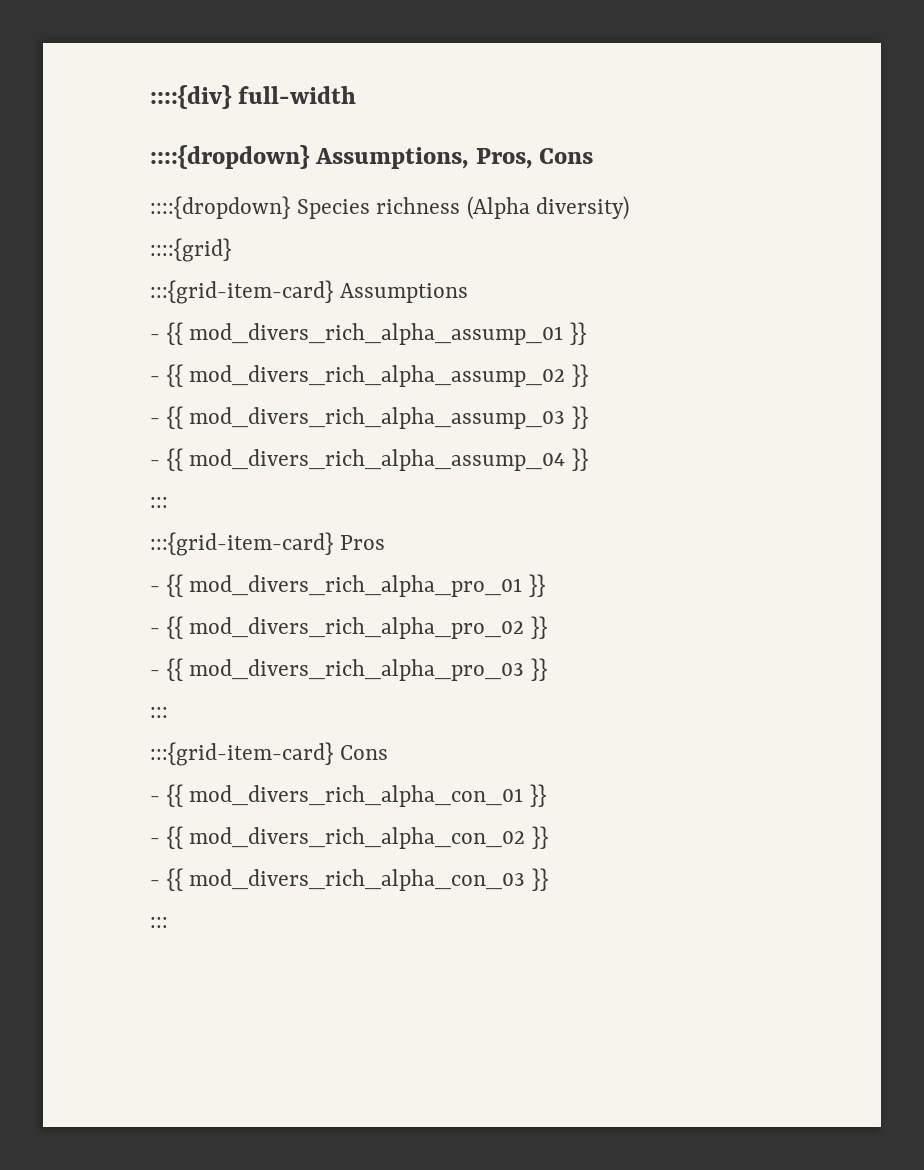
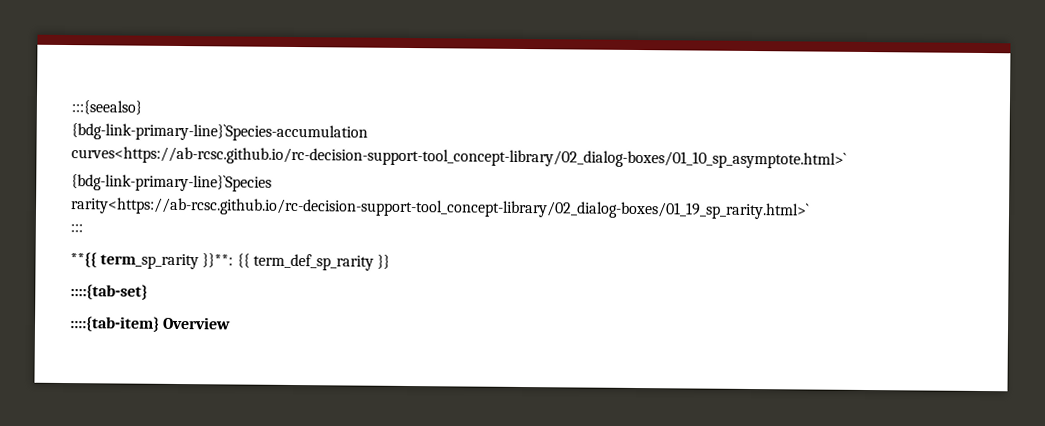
- ::::{div} full-width
- ::::{dropdown} Assumptions, Pros, Cons
- ::::{dropdown} Species richness (Alpha diversity)
- ::::{grid}
- :::{grid-item-card} Assumptions
- - {{ mod_divers_rich_alpha_assump_01 }}
- - {{ mod_divers_rich_alpha_assump_02 }}
- - {{ mod_divers_rich_alpha_assump_03 }}
- - {{ mod_divers_rich_alpha_assump_04 }}
+ :::{seealso}
+ {bdg-link-primary-line}`Species-accumulation curves<https://ab-rcsc.github.io/rc-decision-support-tool_concept-library/02_dialog-boxes/01_10_sp_asymptote.html>`
+ {bdg-link-primary-line}`Species rarity<https://ab-rcsc.github.io/rc-decision-support-tool_concept-library/02_dialog-boxes/01_19_sp_rarity.html>`
  :::
- :::{grid-item-card} Pros
- - {{ mod_divers_rich_alpha_pro_01 }}
- - {{ mod_divers_rich_alpha_pro_02 }}
- - {{ mod_divers_rich_alpha_pro_03 }}
- :::
- :::{grid-item-card} Cons
- - {{ mod_divers_rich_alpha_con_01 }}
- - {{ mod_divers_rich_alpha_con_02 }}
- - {{ mod_divers_rich_alpha_con_03 }}
- :::
+ **{{ term_sp_rarity }}**: {{ term_def_sp_rarity }}
+ ::::{tab-set}
+ ::::{tab-item} Overview

